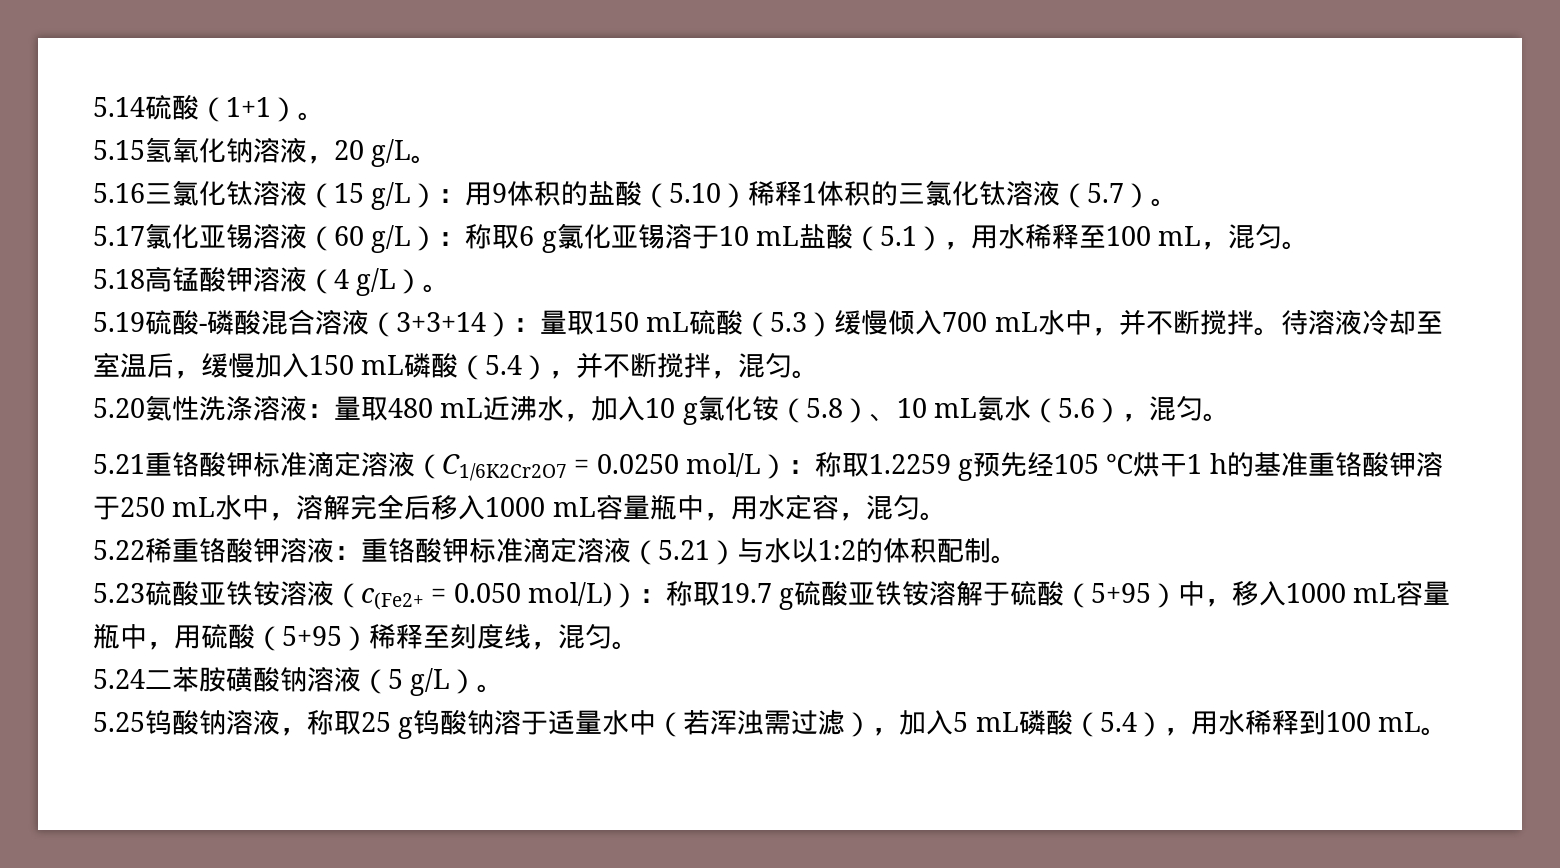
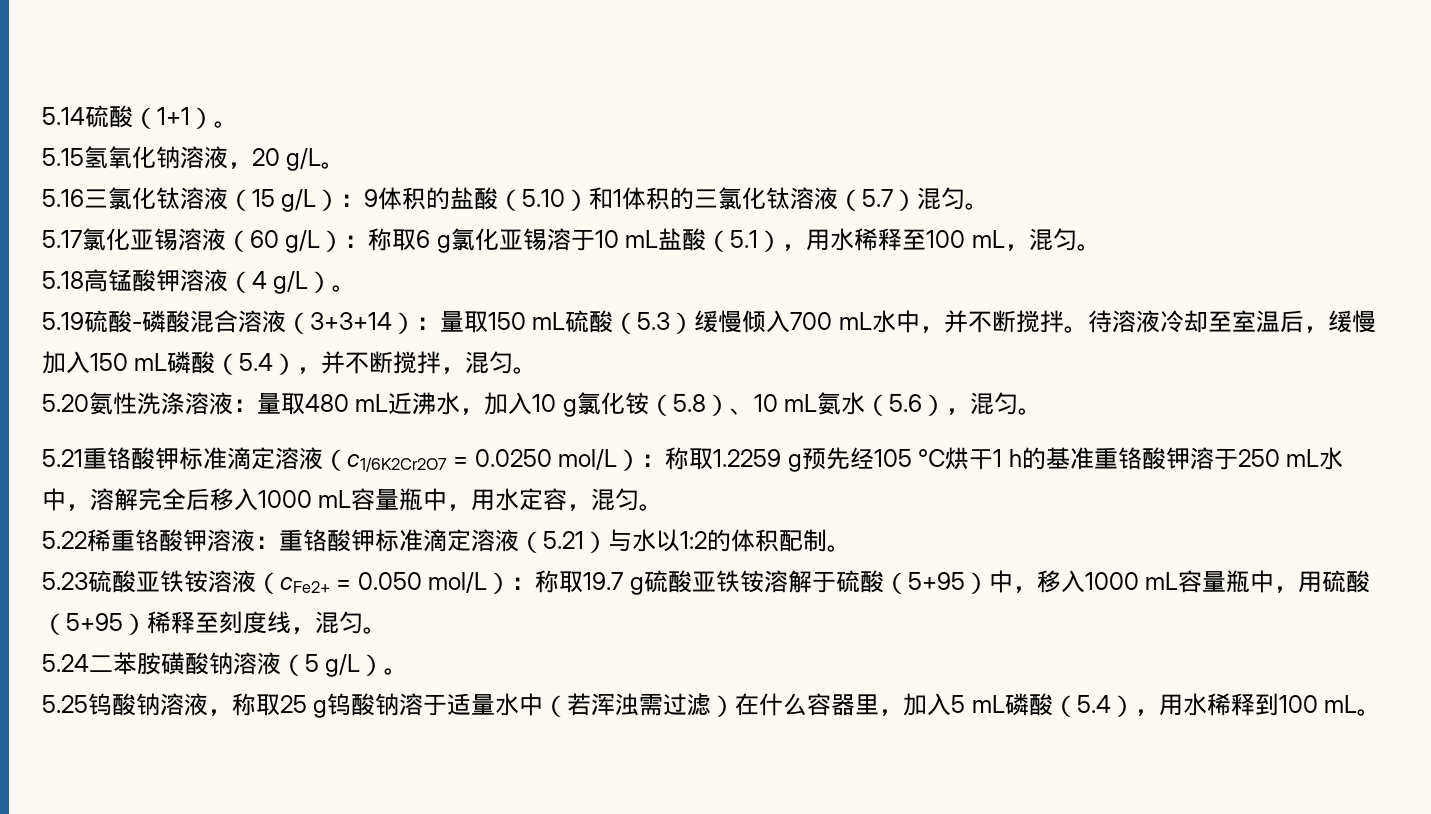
- 5.16三氯化钛溶液（15 g/L）：用9体积的盐酸（5.10）稀释1体积的三氯化钛溶液（5.7）。
+ 5.16三氯化钛溶液（15 g/L）：9体积的盐酸（5.10）和1体积的三氯化钛溶液（5.7）混匀。
- 5.21重铬酸钾标准滴定溶液（C1/6K2Cr2O7 = 0.0250 mol/L）：称取1.2259 g预先经105 ℃烘干1 h的基准重铬酸钾溶于250 mL水中，溶解完全后移入1000 mL容量瓶中，用水定容，混匀。
+ 5.21重铬酸钾标准滴定溶液（c1/6K2Cr2O7 = 0.0250 mol/L）：称取1.2259 g预先经105 ℃烘干1 h的基准重铬酸钾溶于250 mL水中，溶解完全后移入1000 mL容量瓶中，用水定容，混匀。
- 5.23硫酸亚铁铵溶液（c(Fe2+ = 0.050 mol/L)）：称取19.7 g硫酸亚铁铵溶解于硫酸（5+95）中，移入1000 mL容量瓶中，用硫酸（5+95）稀释至刻度线，混匀。
+ 5.23硫酸亚铁铵溶液（cFe2+ = 0.050 mol/L）：称取19.7 g硫酸亚铁铵溶解于硫酸（5+95）中，移入1000 mL容量瓶中，用硫酸（5+95）稀释至刻度线，混匀。
- 5.25钨酸钠溶液，称取25 g钨酸钠溶于适量水中（若浑浊需过滤），加入5 mL磷酸（5.4），用水稀释到100 mL。
+ 5.25钨酸钠溶液，称取25 g钨酸钠溶于适量水中（若浑浊需过滤）在什么容器里，加入5 mL磷酸（5.4），用水稀释到100 mL。

